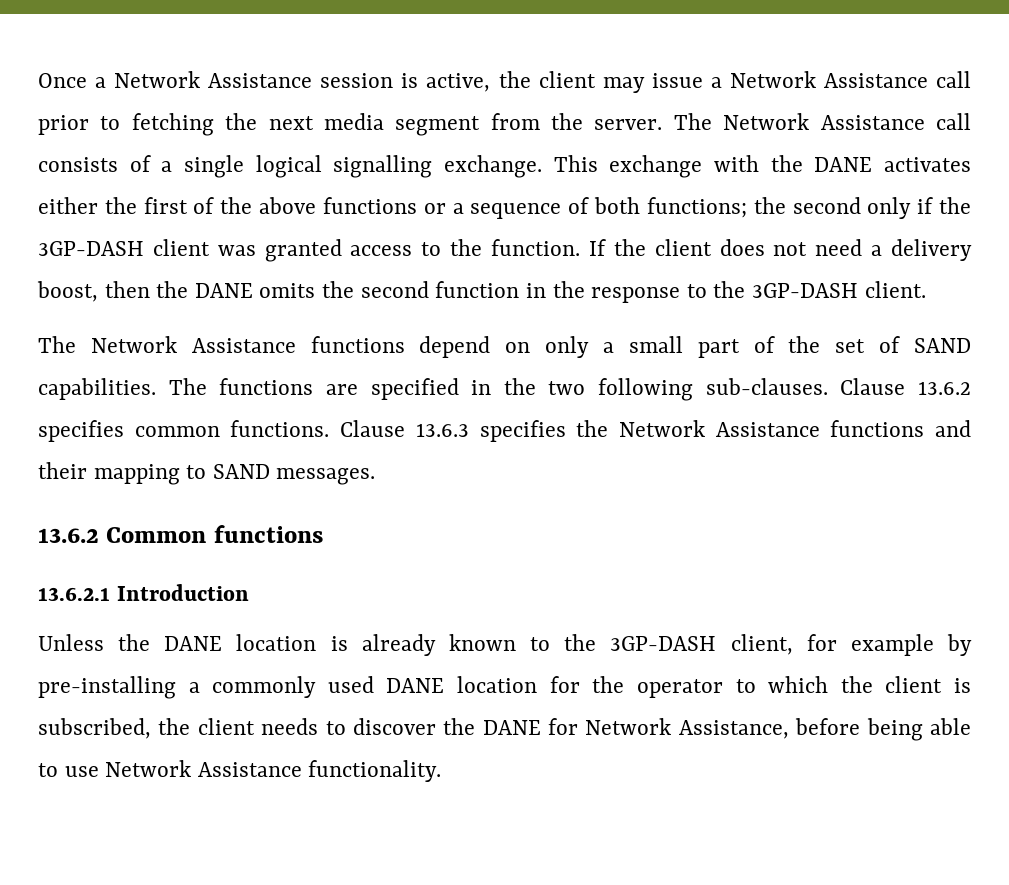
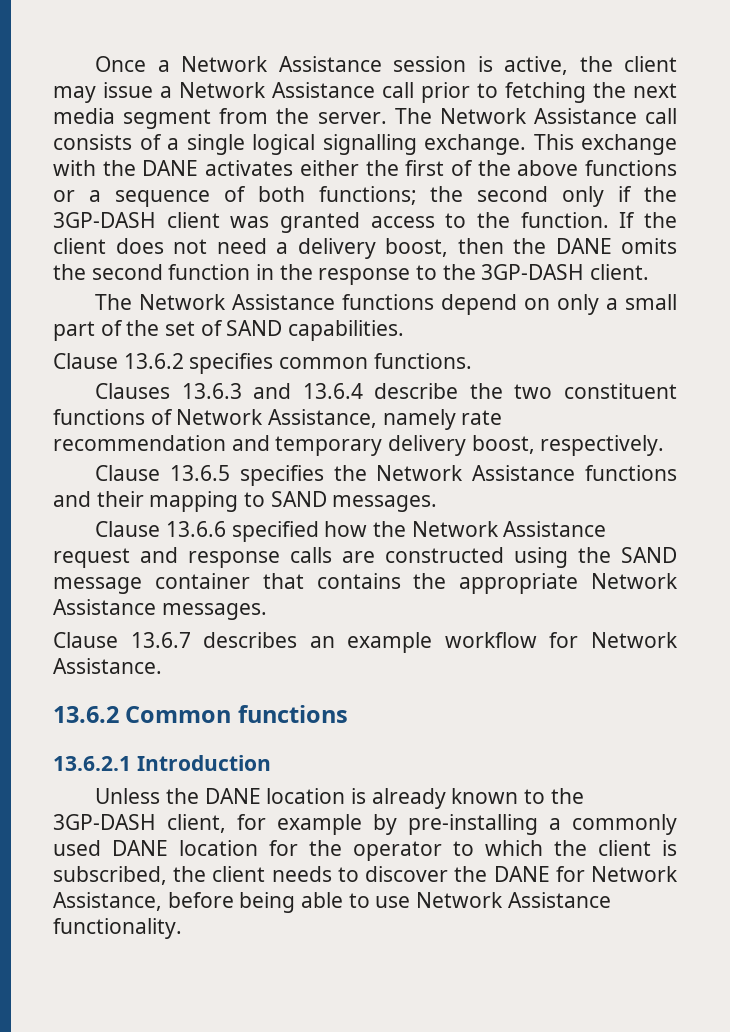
- The Network Assistance functions depend on only a small part of the set of SAND capabilities. The functions are specified in the two following sub-clauses. Clause 13.6.2 specifies common functions. Clause 13.6.3 specifies the Network Assistance functions and their mapping to SAND messages.
+ The Network Assistance functions depend on only a small part of the set of SAND capabilities.
+ Clause 13.6.2 specifies common functions.
+ Clauses 13.6.3 and 13.6.4 describe the two constituent functions of Network Assistance, namely rate recommendation and temporary delivery boost, respectively.
+ Clause 13.6.5 specifies the Network Assistance functions and their mapping to SAND messages.
+ Clause 13.6.6 specified how the Network Assistance request and response calls are constructed using the SAND message container that contains the appropriate Network Assistance messages.
+ Clause 13.6.7 describes an example workflow for Network Assistance.

